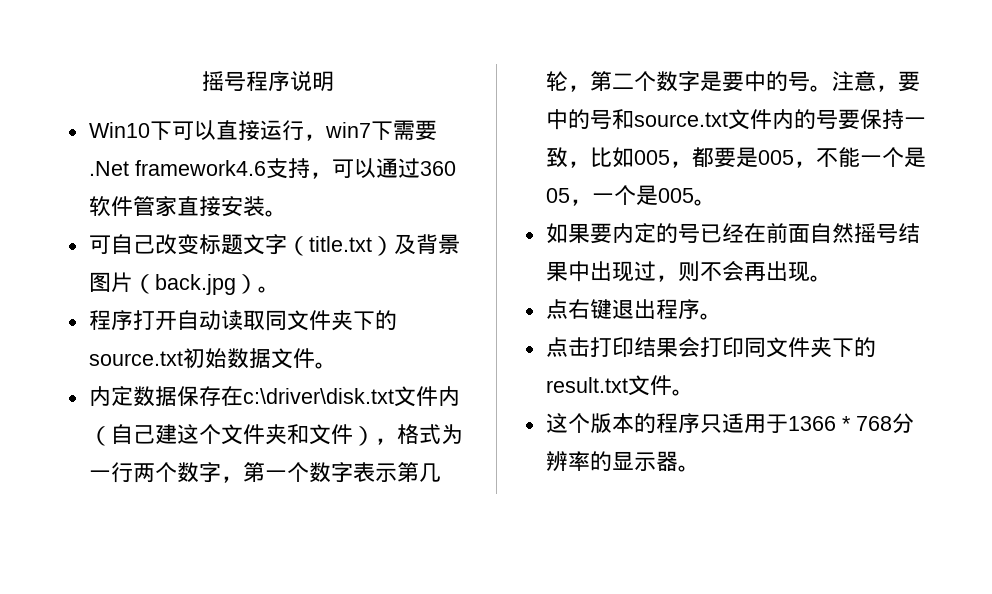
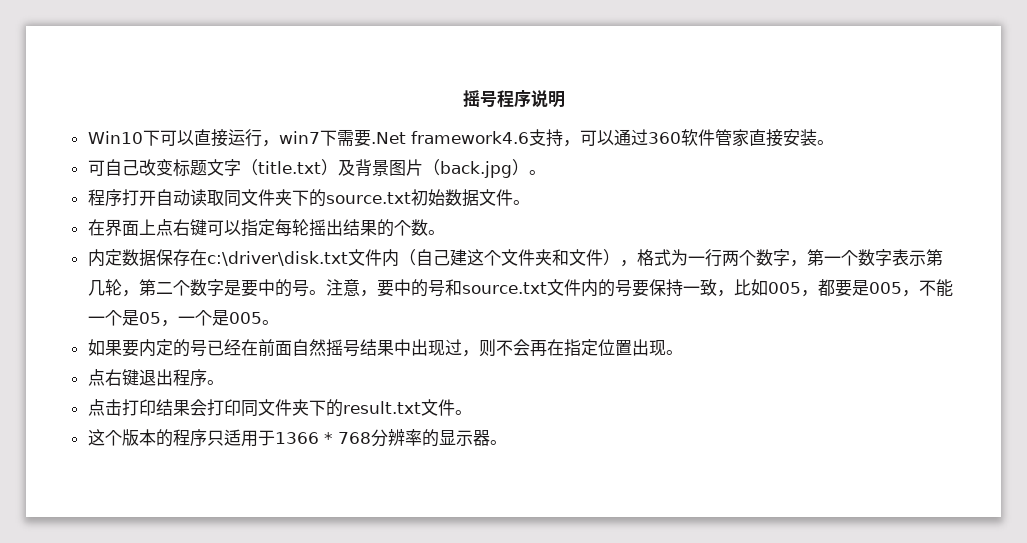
+ 在界面上点右键可以指定每轮摇出结果的个数。
- 如果要内定的号已经在前面自然摇号结果中出现过，则不会再出现。
+ 如果要内定的号已经在前面自然摇号结果中出现过，则不会再在指定位置出现。

